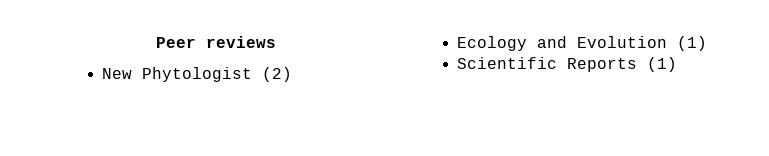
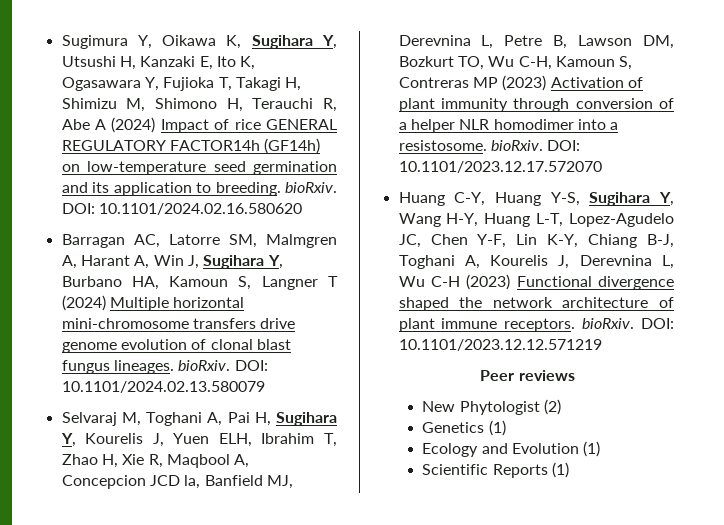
+ Sugimura Y, Oikawa K, Sugihara Y, Utsushi H, Kanzaki E, Ito K, Ogasawara Y, Fujioka T, Takagi H, Shimizu M, Shimono H, Terauchi R, Abe A (2024) Impact of rice GENERAL REGULATORY FACTOR14h (GF14h) on low-temperature seed germination and its application to breeding. bioRxiv. DOI: 10.1101/2024.02.16.580620
+ Barragan AC, Latorre SM, Malmgren A, Harant A, Win J, Sugihara Y, Burbano HA, Kamoun S, Langner T (2024) Multiple horizontal mini-chromosome transfers drive genome evolution of clonal blast fungus lineages. bioRxiv. DOI: 10.1101/2024.02.13.580079
+ Selvaraj M, Toghani A, Pai H, Sugihara Y, Kourelis J, Yuen ELH, Ibrahim T, Zhao H, Xie R, Maqbool A, Concepcion JCD la, Banfield MJ, Derevnina L, Petre B, Lawson DM, Bozkurt TO, Wu C-H, Kamoun S, Contreras MP (2023) Activation of plant immunity through conversion of a helper NLR homodimer into a resistosome. bioRxiv. DOI: 10.1101/2023.12.17.572070
+ Huang C-Y, Huang Y-S, Sugihara Y, Wang H-Y, Huang L-T, Lopez-Agudelo JC, Chen Y-F, Lin K-Y, Chiang B-J, Toghani A, Kourelis J, Derevnina L, Wu C-H (2023) Functional divergence shaped the network architecture of plant immune receptors. bioRxiv. DOI: 10.1101/2023.12.12.571219
+ Genetics (1)

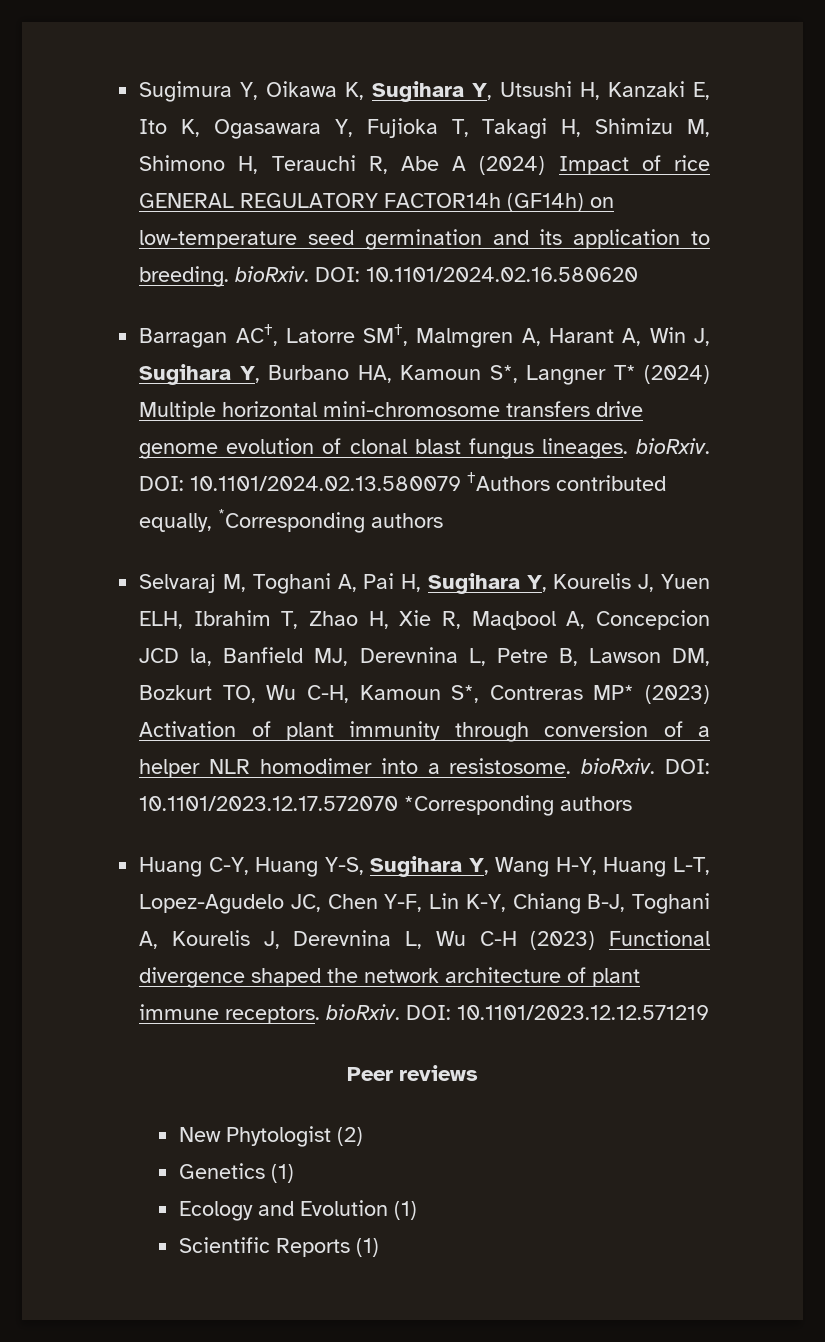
- Barragan AC, Latorre SM, Malmgren A, Harant A, Win J, Sugihara Y, Burbano HA, Kamoun S, Langner T (2024) Multiple horizontal mini-chromosome transfers drive genome evolution of clonal blast fungus lineages. bioRxiv.
+ Barragan AC†, Latorre SM†, Malmgren A, Harant A, Win J, Sugihara Y, Burbano HA, Kamoun S*, Langner T* (2024) Multiple horizontal mini-chromosome transfers drive genome evolution of clonal blast fungus lineages. bioRxiv.
- DOI: 10.1101/2024.02.13.580079
+ DOI: 10.1101/2024.02.13.580079 †Authors contributed equally, *Corresponding authors
- Selvaraj M, Toghani A, Pai H, Sugihara Y, Kourelis J, Yuen ELH, Ibrahim T, Zhao H, Xie R, Maqbool A, Concepcion JCD la, Banfield MJ, Derevnina L, Petre B, Lawson DM, Bozkurt TO, Wu C-H, Kamoun S, Contreras MP (2023) Activation of plant immunity through conversion of a helper NLR homodimer into a resistosome. bioRxiv.
+ Selvaraj M, Toghani A, Pai H, Sugihara Y, Kourelis J, Yuen ELH, Ibrahim T, Zhao H, Xie R, Maqbool A, Concepcion JCD la, Banfield MJ, Derevnina L, Petre B, Lawson DM, Bozkurt TO, Wu C-H, Kamoun S*, Contreras MP* (2023) Activation of plant immunity through conversion of a helper NLR homodimer into a resistosome. bioRxiv.
- DOI: 10.1101/2023.12.17.572070
+ DOI: 10.1101/2023.12.17.572070 *Corresponding authors

